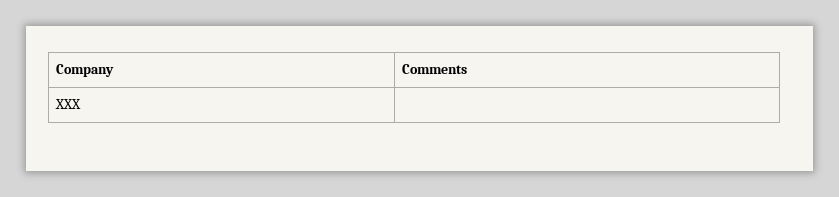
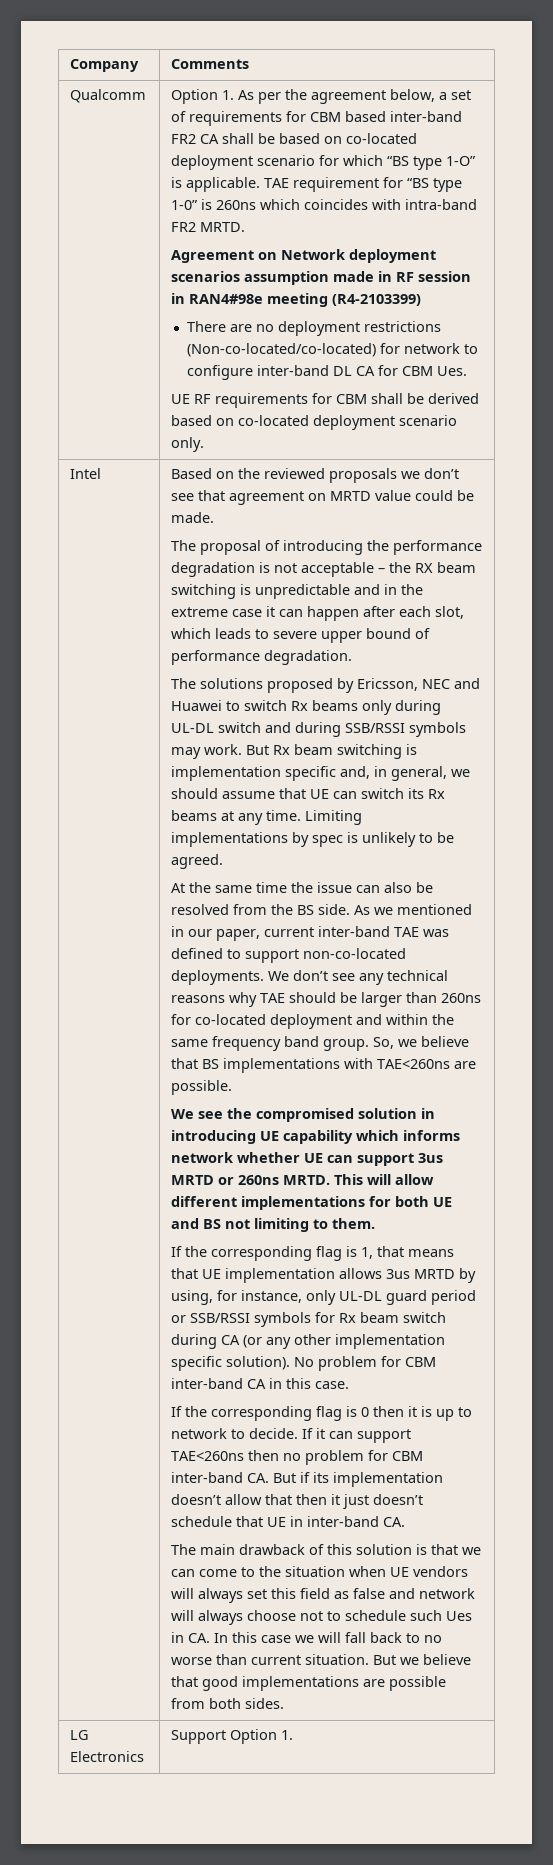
- XXX
+ Qualcomm | Option 1. As per the agreement below, a set of requirements for CBM based inter-band FR2 CA shall be based on co-located deployment scenario for which “BS type 1-O” is applicable. TAE requirement for “BS type 1-0” is 260ns which coincides with intra-band FR2 MRTD.
+ Agreement on Network deployment scenarios assumption made in RF session in RAN4#98e meeting (R4-2103399)
+ There are no deployment restrictions (Non-co-located/co-located) for network to configure inter-band DL CA for CBM Ues.
+ UE RF requirements for CBM shall be derived based on co-located deployment scenario only.
+ Intel | Based on the reviewed proposals we don’t see that agreement on MRTD value could be made.
+ The proposal of introducing the performance degradation is not acceptable – the RX beam switching is unpredictable and in the extreme case it can happen after each slot, which leads to severe upper bound of performance degradation.
+ The solutions proposed by Ericsson, NEC and Huawei to switch Rx beams only during UL-DL switch and during SSB/RSSI symbols may work. But Rx beam switching is implementation specific and, in general, we should assume that UE can switch its Rx beams at any time. Limiting implementations by spec is unlikely to be agreed.
+ At the same time the issue can also be resolved from the BS side. As we mentioned in our paper, current inter-band TAE was defined to support non-co-located deployments. We don’t see any technical reasons why TAE should be larger than 260ns for co-located deployment and within the same frequency band group. So, we believe that BS implementations with TAE<260ns are possible.
+ We see the compromised solution in introducing UE capability which informs network whether UE can support 3us MRTD or 260ns MRTD. This will allow different implementations for both UE and BS not limiting to them.
+ If the corresponding flag is 1, that means that UE implementation allows 3us MRTD by using, for instance, only UL-DL guard period or SSB/RSSI symbols for Rx beam switch during CA (or any other implementation specific solution). No problem for CBM inter-band CA in this case.
+ If the corresponding flag is 0 then it is up to network to decide. If it can support TAE<260ns then no problem for CBM inter-band CA. But if its implementation doesn’t allow that then it just doesn’t schedule that UE in inter-band CA.
+ The main drawback of this solution is that we can come to the situation when UE vendors will always set this field as false and network will always choose not to schedule such Ues in CA. In this case we will fall back to no worse than current situation. But we believe that good implementations are possible from both sides.
+ LG Electronics | Support Option 1.

